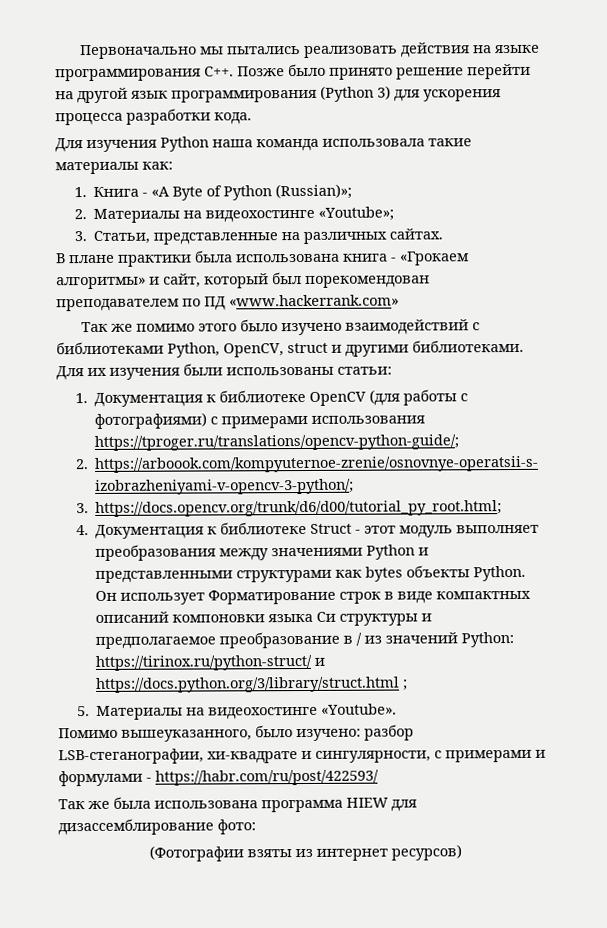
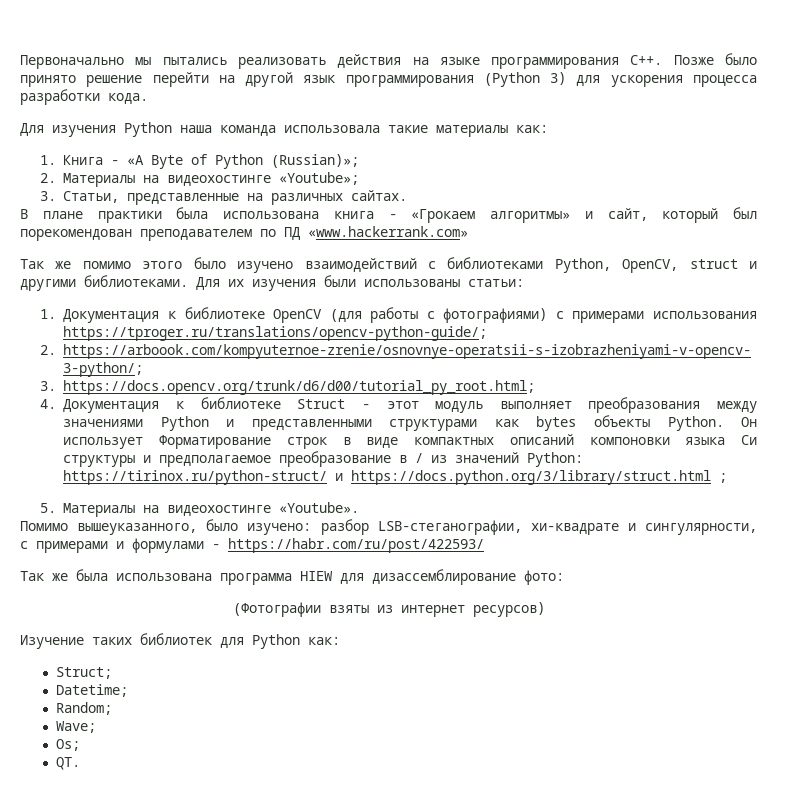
+ Изучение таких библиотек для Python как:
+ Struct;
+ Datetime;
+ Random;
+ Wave;
+ Os;
+ QT.

